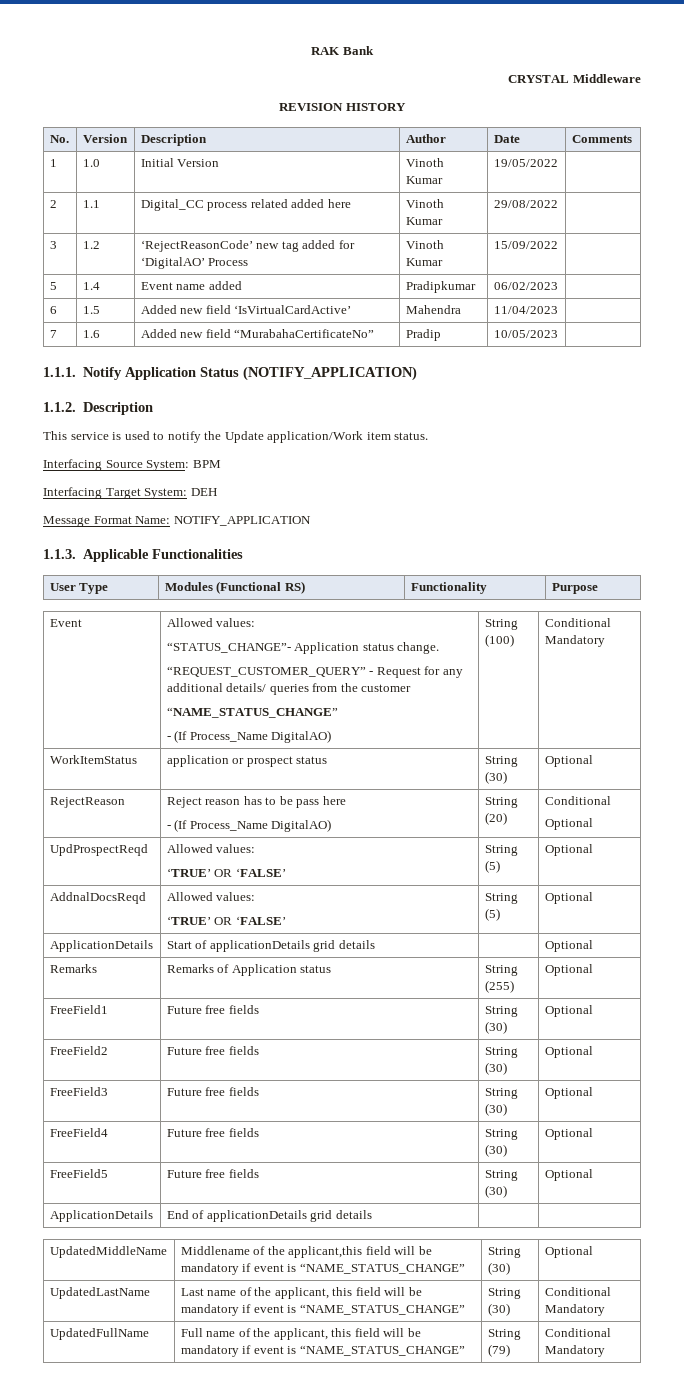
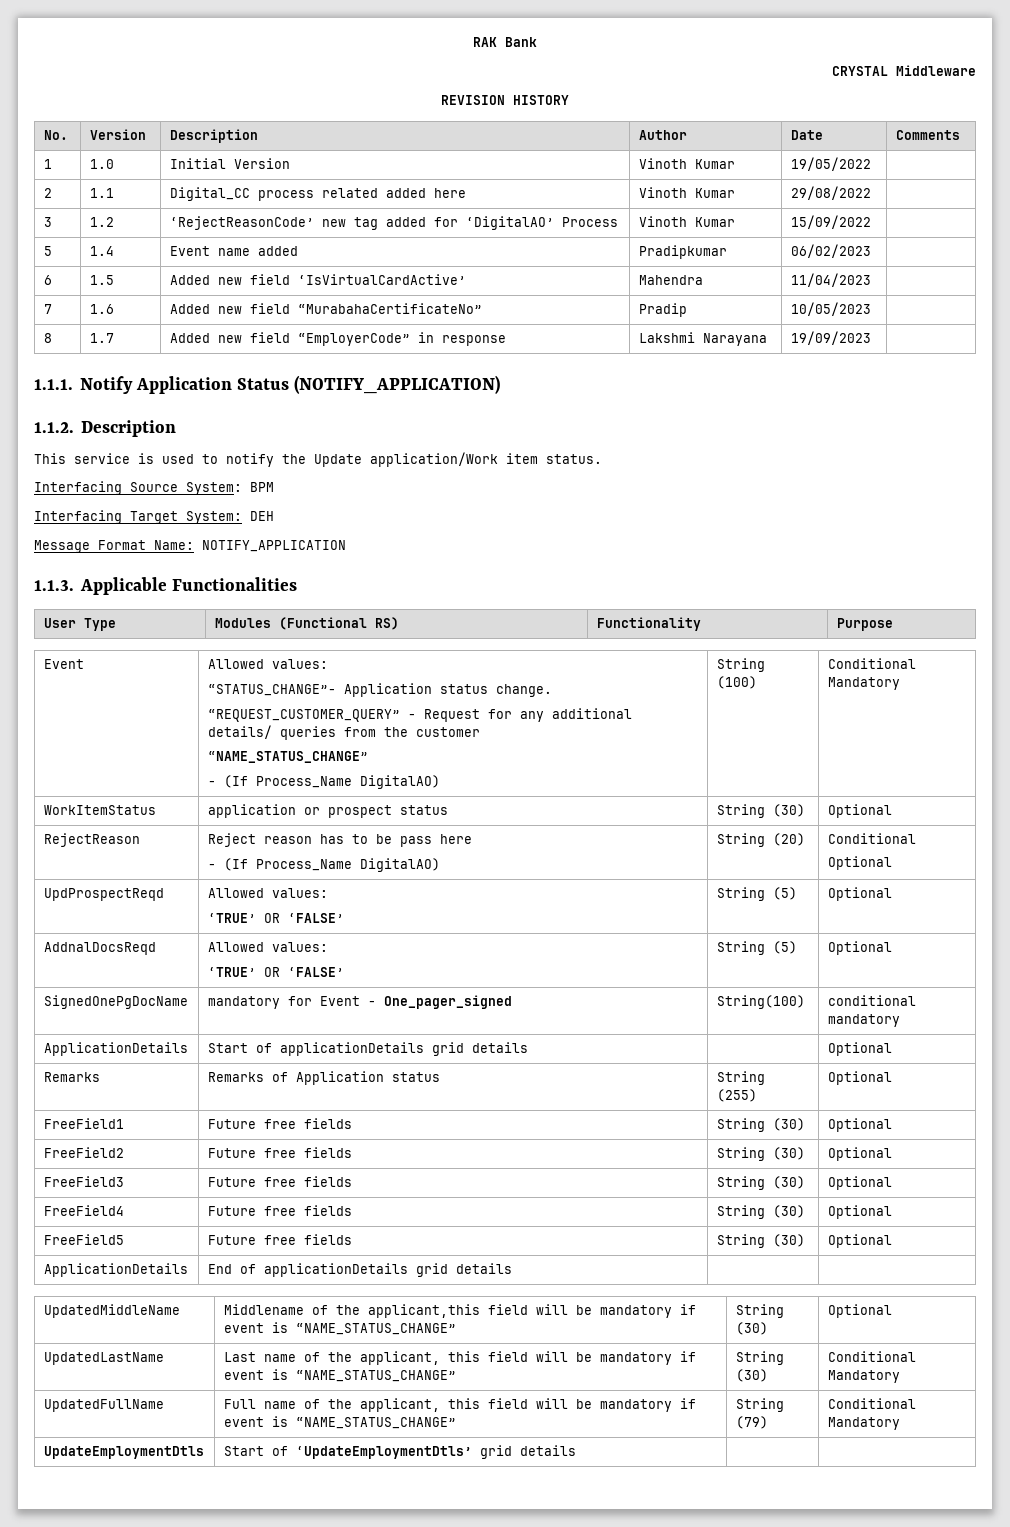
+ 8 | 1.7 | Added new field “EmployerCode” in response | Lakshmi Narayana | 19/09/2023 |
+ SignedOnePgDocName | mandatory for Event - One_pager_signed | String(100) | conditional mandatory
+ UpdateEmploymentDtls | Start of ‘UpdateEmploymentDtls’ grid details | |

